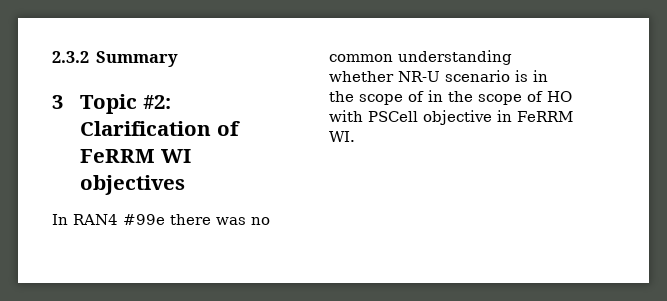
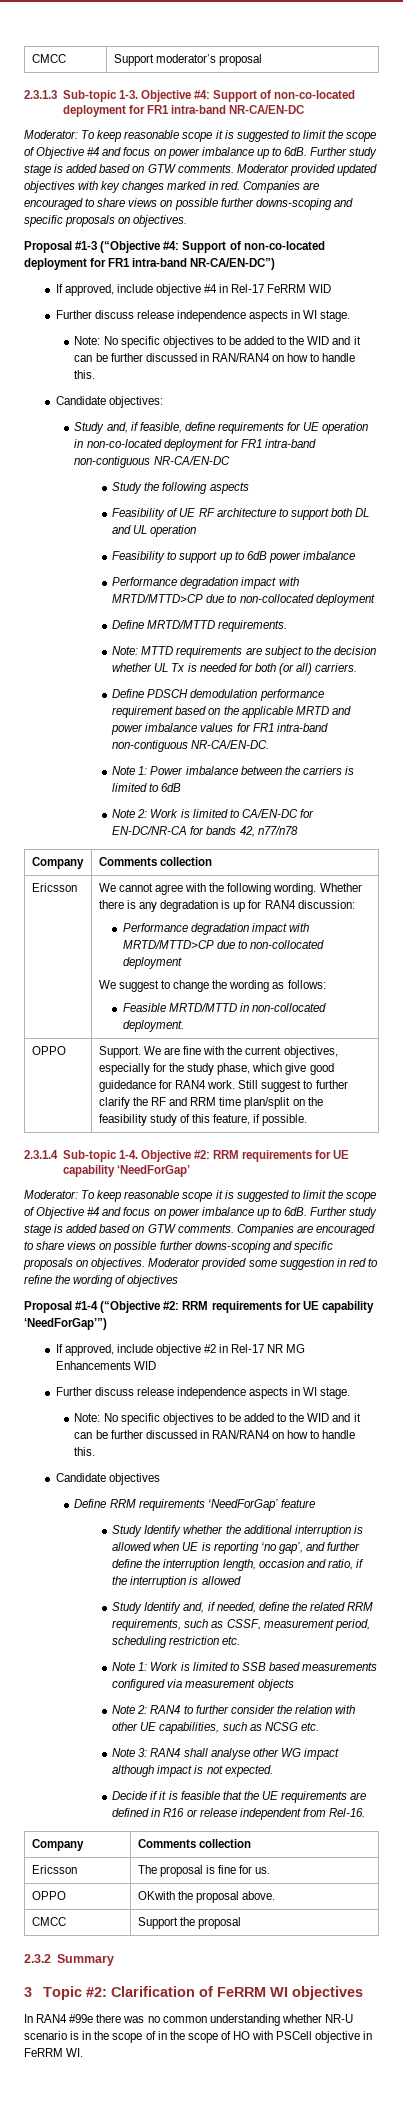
+ CMCC | Support moderator’s proposal
+ 2.3.1.3 Sub-topic 1-3. Objective #4: Support of non-co-located deployment for FR1 intra-band NR-CA/EN-DC
+ Moderator: To keep reasonable scope it is suggested to limit the scope of Objective #4 and focus on power imbalance up to 6dB. Further study stage is added based on GTW comments. Moderator provided updated objectives with key changes marked in red. Companies are encouraged to share views on possible further downs-scoping and specific proposals on objectives.
+ Proposal #1-3 (“Objective #4: Support of non-co-located deployment for FR1 intra-band NR-CA/EN-DC”)
+ If approved, include objective #4 in Rel-17 FeRRM WID
+ Further discuss release independence aspects in WI stage.
+ Note: No specific objectives to be added to the WID and it can be further discussed in RAN/RAN4 on how to handle this.
+ Candidate objectives:
+ Study and, if feasible, define requirements for UE operation in non-co-located deployment for FR1 intra-band non-contiguous NR-CA/EN-DC
+ Study the following aspects
+ Feasibility of UE RF architecture to support both DL and UL operation
+ Feasibility to support up to 6dB power imbalance
+ Performance degradation impact with MRTD/MTTD>CP due to non-collocated deployment
+ Define MRTD/MTTD requirements.
+ Note: MTTD requirements are subject to the decision whether UL Tx is needed for both (or all) carriers.
+ Define PDSCH demodulation performance requirement based on the applicable MRTD and power imbalance values for FR1 intra-band non-contiguous NR-CA/EN-DC.
+ Note 1: Power imbalance between the carriers is limited to 6dB
+ Note 2: Work is limited to CA/EN-DC for EN-DC/NR-CA for bands 42, n77/n78
+ Company | Comments collection
+ Ericsson | We cannot agree with the following wording. Whether there is any degradation is up for RAN4 discussion:
+ Performance degradation impact with MRTD/MTTD>CP due to non-collocated deployment
+ We suggest to change the wording as follows:
+ Feasible MRTD/MTTD in non-collocated deployment.
+ OPPO | Support. We are fine with the current objectives, especially for the study phase, which give good guidedance for RAN4 work. Still suggest to further clarify the RF and RRM time plan/split on the feasibility study of this feature, if possible.
+ 2.3.1.4 Sub-topic 1-4. Objective #2: RRM requirements for UE capability ‘NeedForGap’
+ Moderator: To keep reasonable scope it is suggested to limit the scope of Objective #4 and focus on power imbalance up to 6dB. Further study stage is added based on GTW comments. Companies are encouraged to share views on possible further downs-scoping and specific proposals on objectives. Moderator provided some suggestion in red to refine the wording of objectives
+ Proposal #1-4 (“Objective #2: RRM requirements for UE capability ‘NeedForGap’”)
+ If approved, include objective #2 in Rel-17 NR MG Enhancements WID
+ Further discuss release independence aspects in WI stage.
+ Note: No specific objectives to be added to the WID and it can be further discussed in RAN/RAN4 on how to handle this.
+ Candidate objectives
+ Define RRM requirements ‘NeedForGap’ feature
+ Study Identify whether the additional interruption is allowed when UE is reporting ‘no gap’, and further define the interruption length, occasion and ratio, if the interruption is allowed
+ Study Identify and, if needed, define the related RRM requirements, such as CSSF, measurement period, scheduling restriction etc.
+ Note 1: Work is limited to SSB based measurements configured via measurement objects
+ Note 2: RAN4 to further consider the relation with other UE capabilities, such as NCSG etc.
+ Note 3: RAN4 shall analyse other WG impact although impact is not expected.
+ Decide if it is feasible that the UE requirements are defined in R16 or release independent from Rel-16.
+ Company | Comments collection
+ Ericsson | The proposal is fine for us.
+ OPPO | OKwith the proposal above.
+ CMCC | Support the proposal

